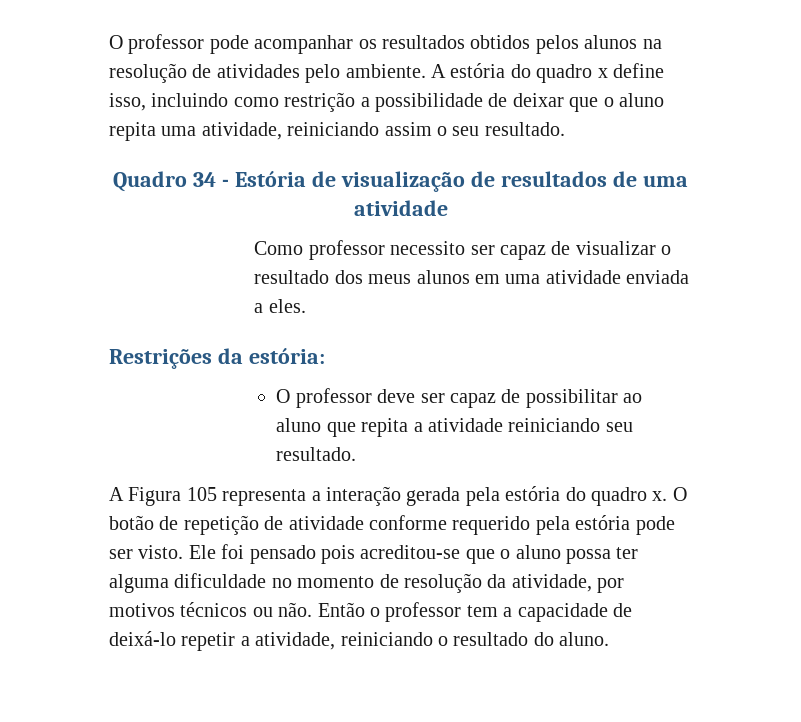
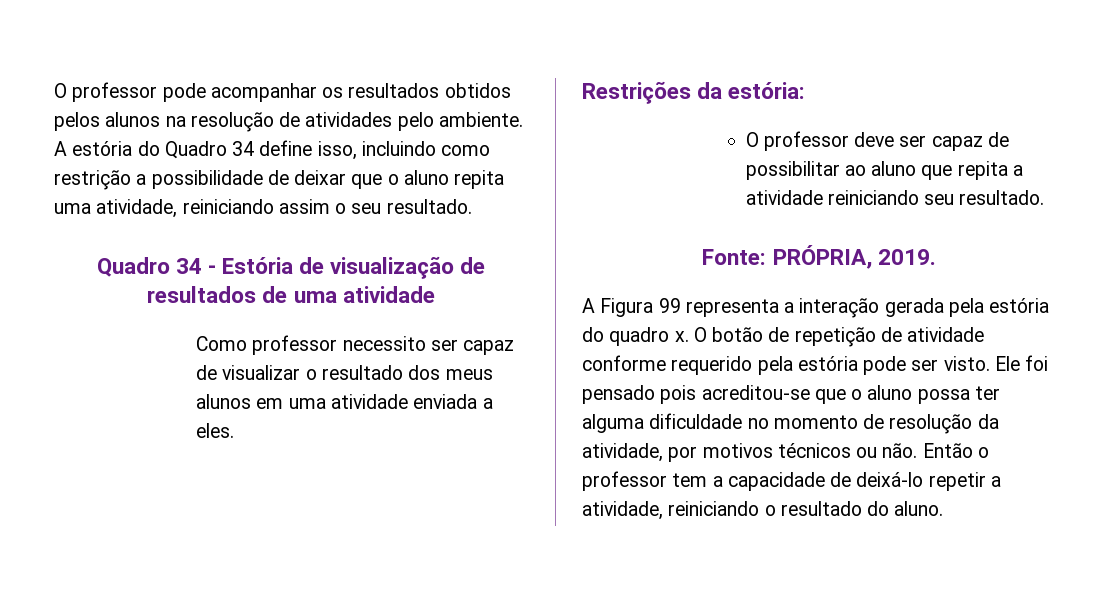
- A estória do quadro x define isso, incluindo como restrição a possibilidade de deixar que o aluno repita uma atividade, reiniciando assim o seu resultado.
+ A estória do Quadro 34 define isso, incluindo como restrição a possibilidade de deixar que o aluno repita uma atividade, reiniciando assim o seu resultado.
+ Fonte: PRÓPRIA, 2019.
- A Figura 105 representa a interação gerada pela estória do quadro x.
+ A Figura 99 representa a interação gerada pela estória do quadro x.

